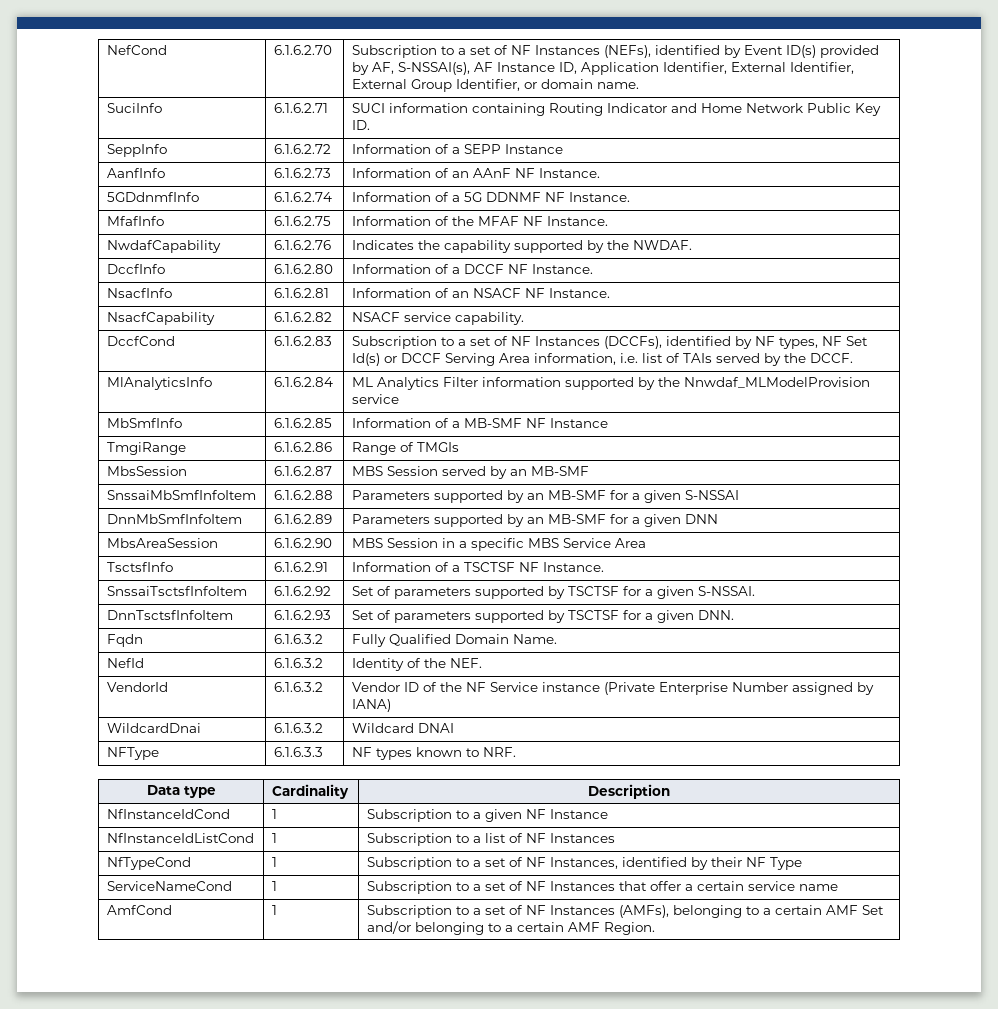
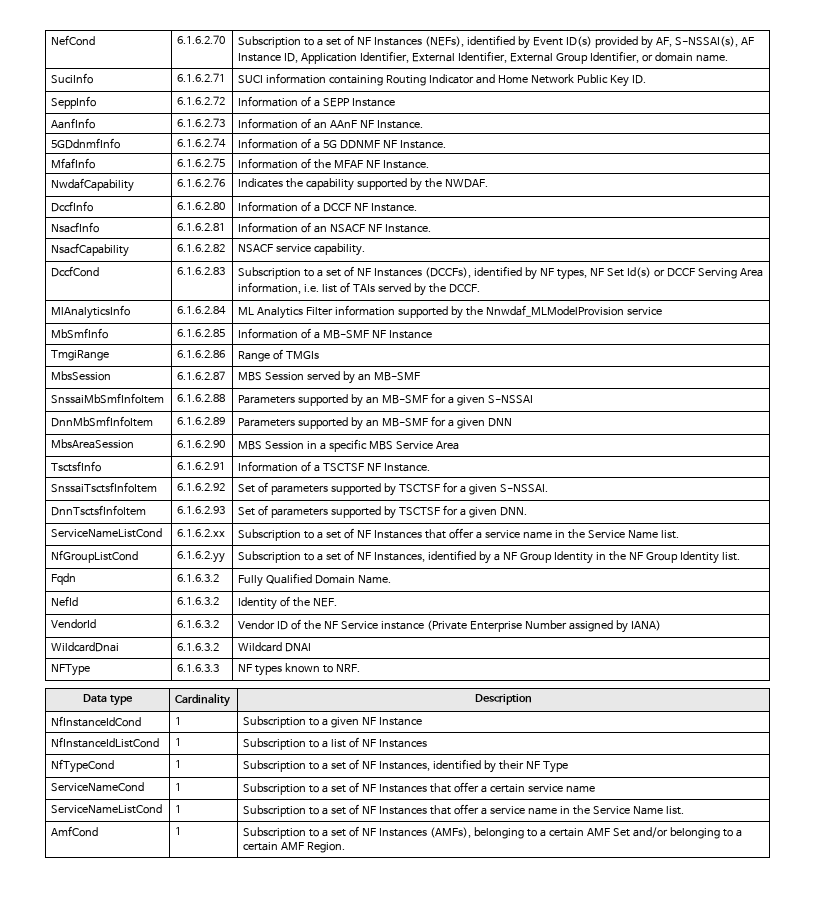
+ ServiceNameListCond | 6.1.6.2.xx | Subscription to a set of NF Instances that offer a service name in the Service Name list.
+ NfGroupListCond | 6.1.6.2.yy | Subscription to a set of NF Instances, identified by a NF Group Identity in the NF Group Identity list.
+ ServiceNameListCond | 1 | Subscription to a set of NF Instances that offer a service name in the Service Name list.

